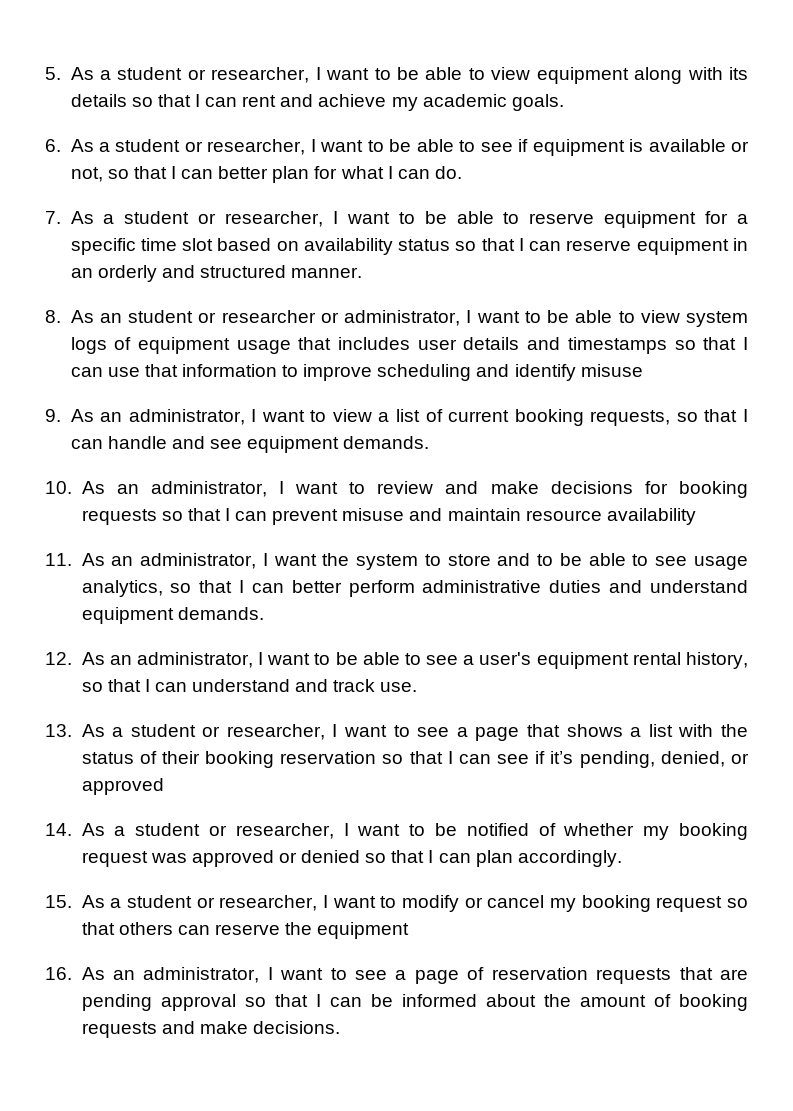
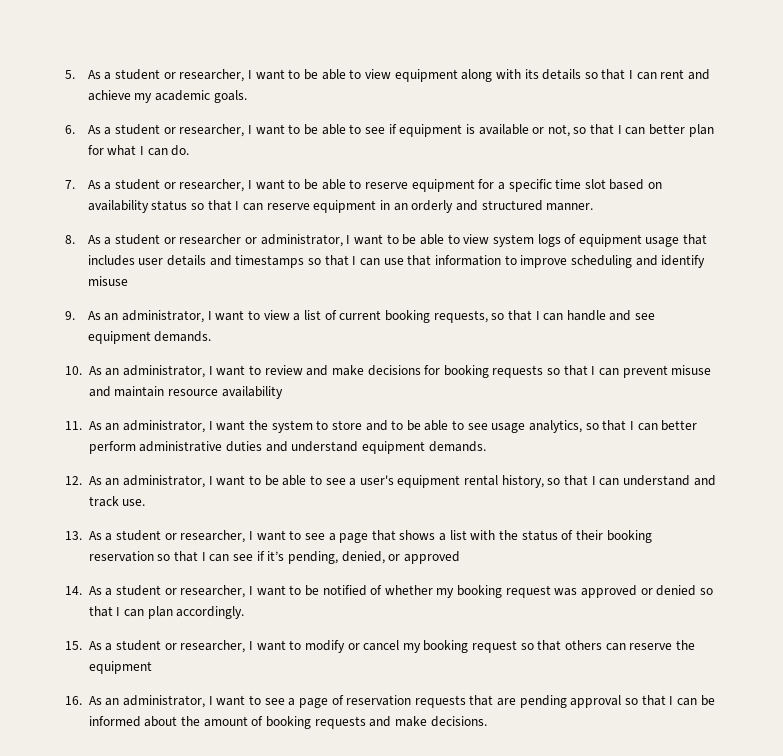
- 8. As an student or researcher or administrator, I want to be able to view system logs of equipment usage that includes user details and timestamps so that I can use that information to improve scheduling and identify misuse
+ 8. As a student or researcher or administrator, I want to be able to view system logs of equipment usage that includes user details and timestamps so that I can use that information to improve scheduling and identify misuse

